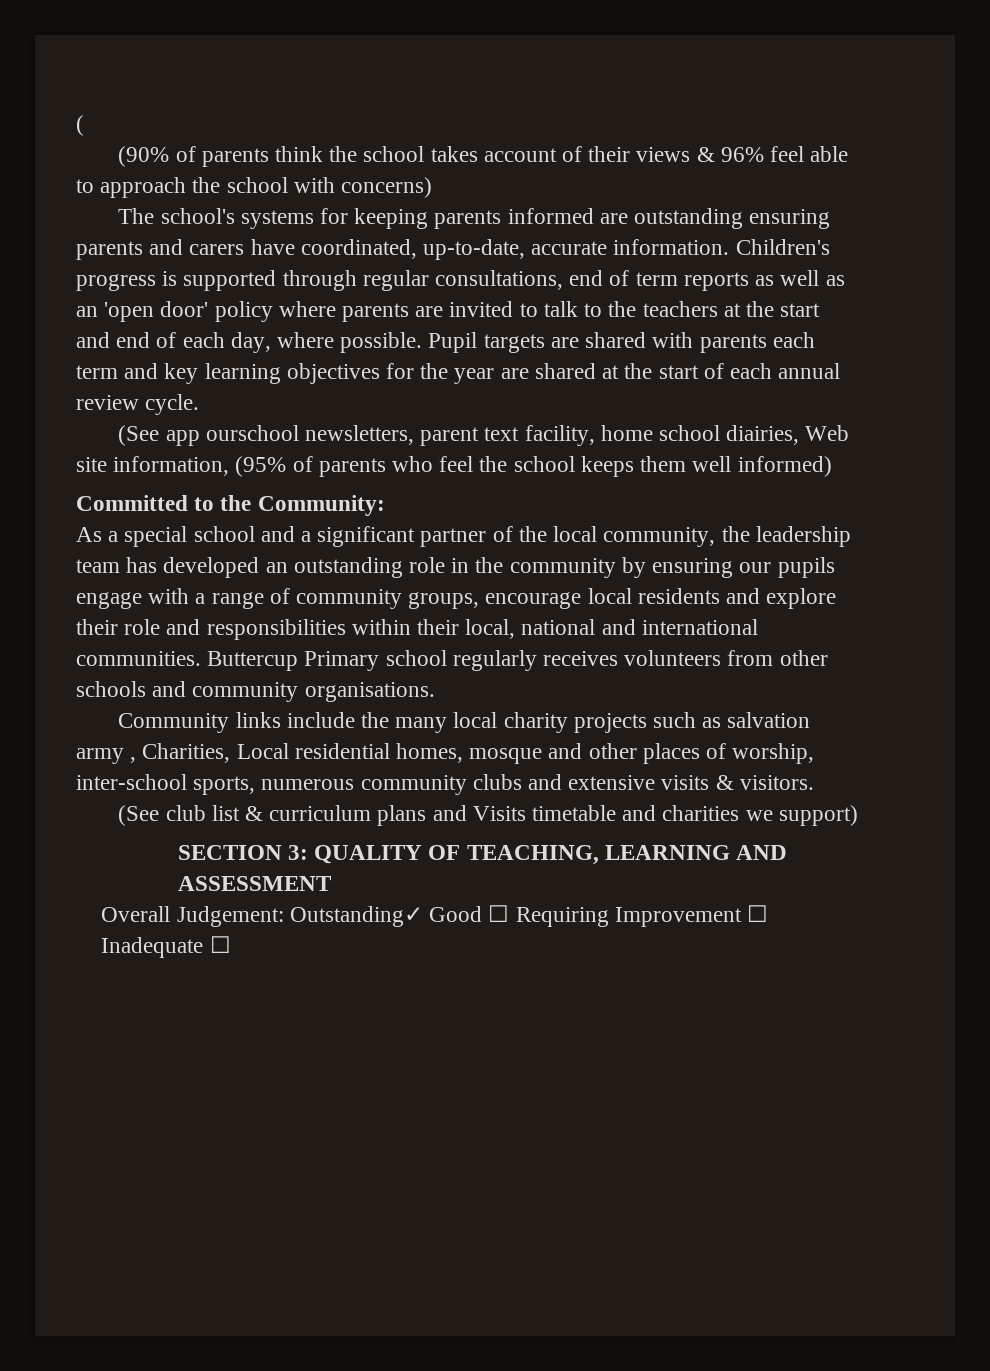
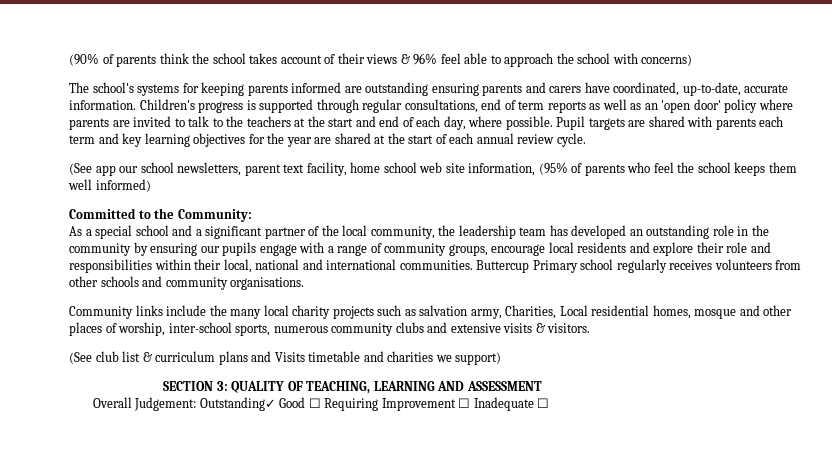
- (
- (See app ourschool newsletters, parent text facility, home school diairies, Web site information, (95% of parents who feel the school keeps them well informed)
+ (See app our school newsletters, parent text facility, home school web site information, (95% of parents who feel the school keeps them well informed)
- Community links include the many local charity projects such as salvation army , Charities, Local residential homes, mosque and other places of worship, inter-school sports, numerous community clubs and extensive visits & visitors.
+ Community links include the many local charity projects such as salvation army, Charities, Local residential homes, mosque and other places of worship, inter-school sports, numerous community clubs and extensive visits & visitors.

